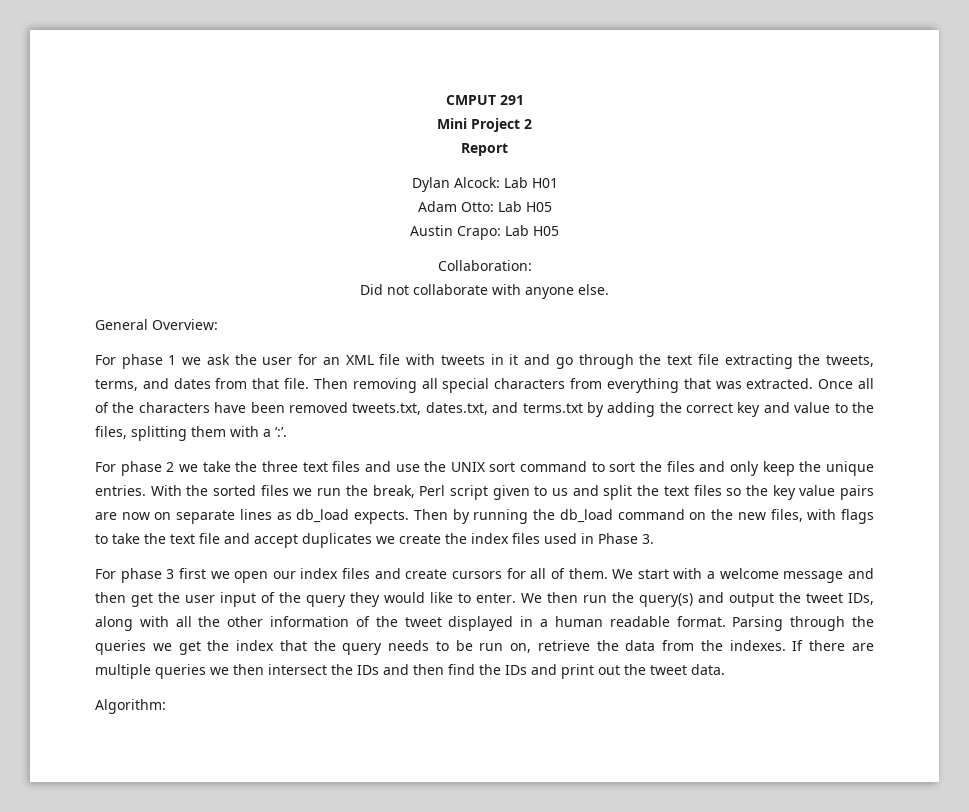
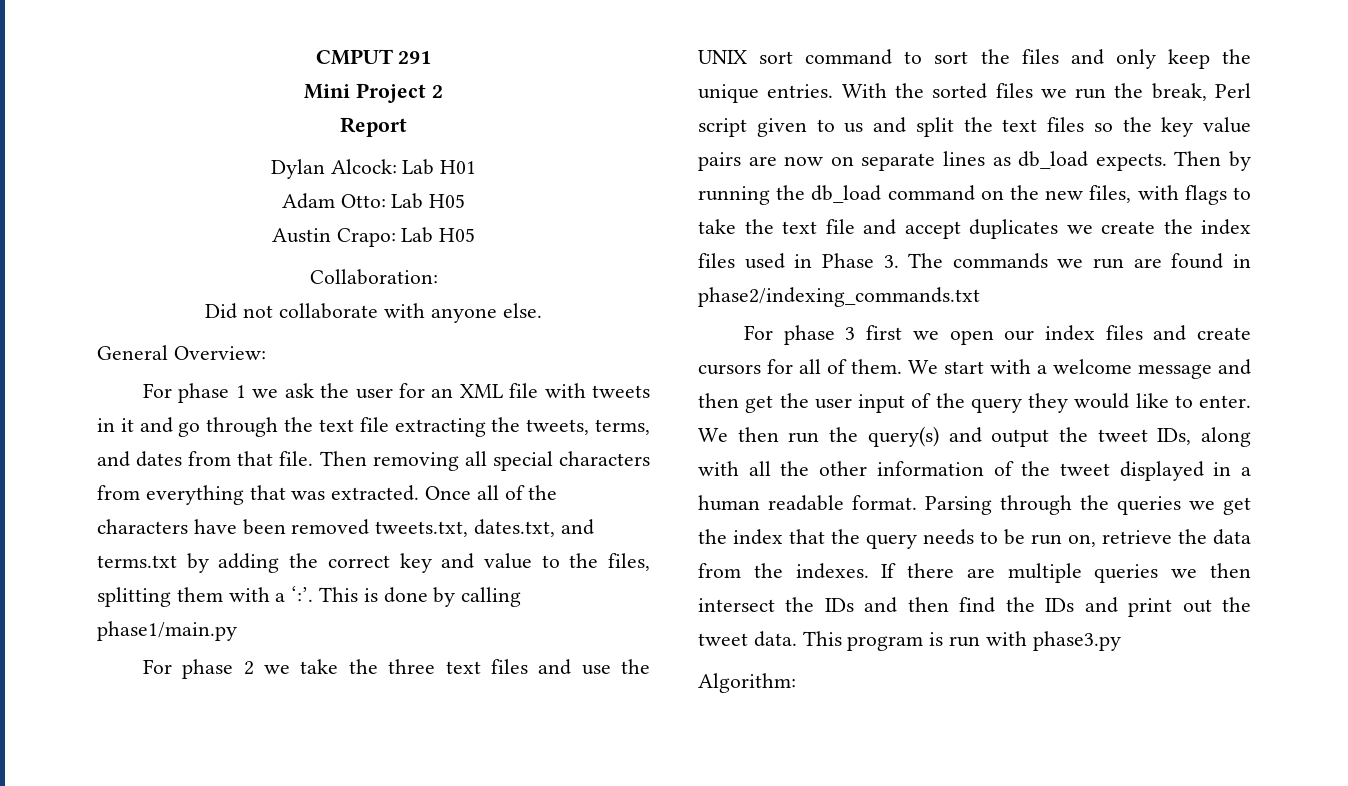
+ This is done by calling phase1/main.py
- Then by running the db_load command on the new files, with flags to take the text file and accept duplicates we create the index files used in Phase 3.
+ Then by running the db_load command on the new files, with flags to take the text file and accept duplicates we create the index files used in Phase 3. The commands we run are found in phase2/indexing_commands.txt
+ This program is run with phase3.py

